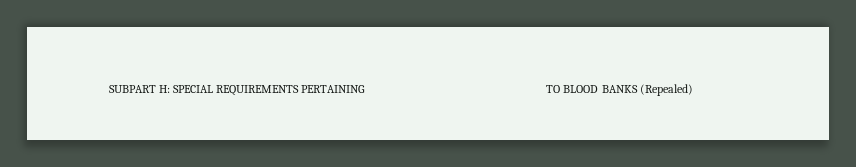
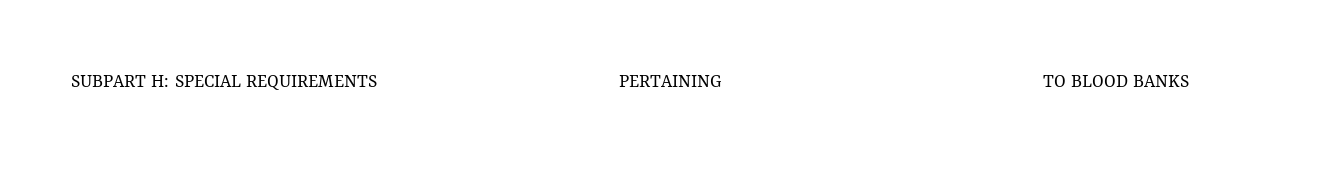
- TO BLOOD BANKS (Repealed)
+ TO BLOOD BANKS

